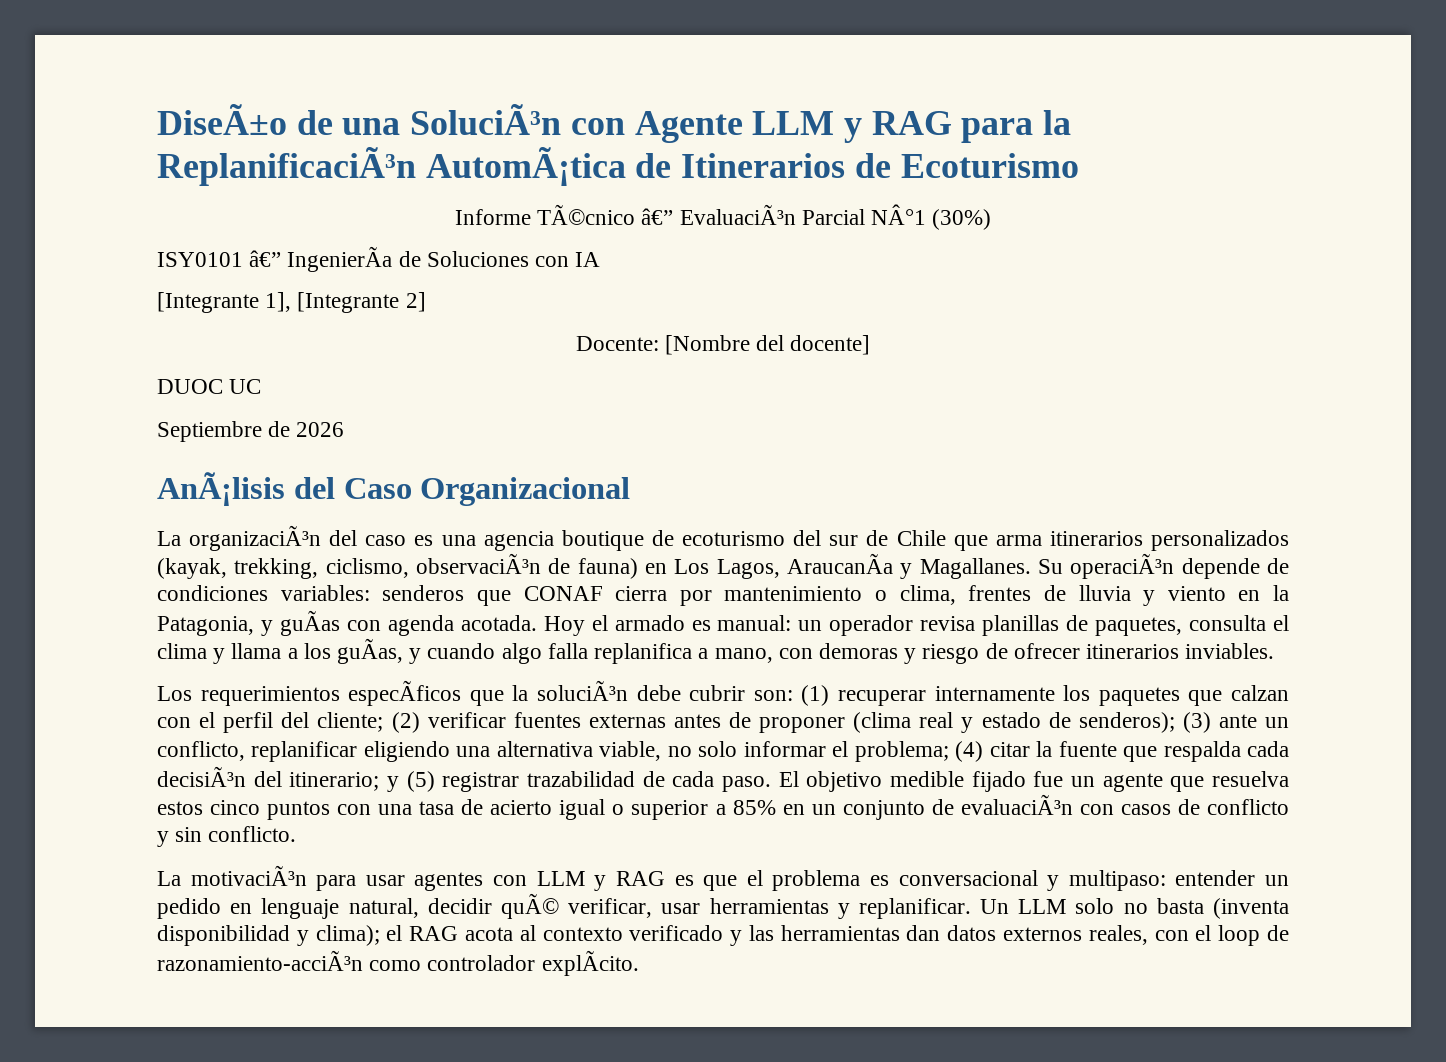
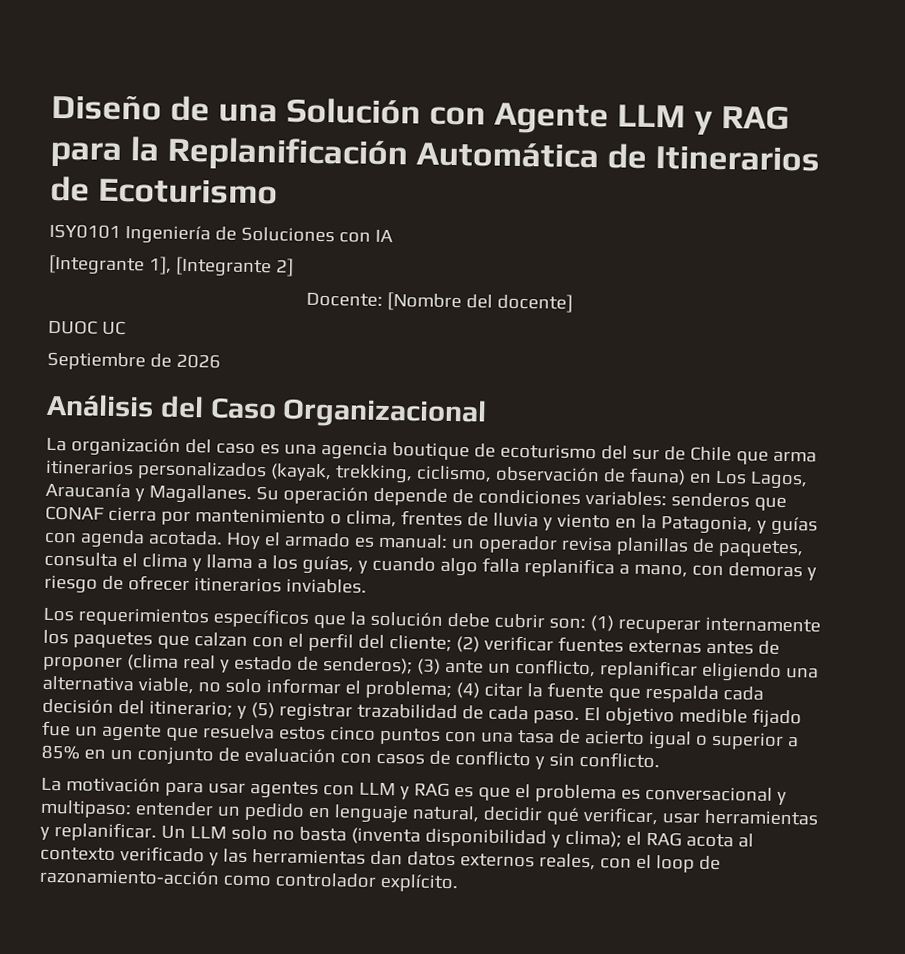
- DiseÃ±o de una SoluciÃ³n con Agente LLM y RAG para la ReplanificaciÃ³n AutomÃ¡tica de Itinerarios de Ecoturismo
+ Diseño de una Solución con Agente LLM y RAG para la Replanificación Automática de Itinerarios de Ecoturismo
- Informe TÃ©cnico â€” EvaluaciÃ³n Parcial NÂ°1 (30%)
- ISY0101 â€” IngenierÃa de Soluciones con IA
+ ISY0101 Ingeniería de Soluciones con IA
- AnÃ¡lisis del Caso Organizacional
+ Análisis del Caso Organizacional
- La organizaciÃ³n del caso es una agencia boutique de ecoturismo del sur de Chile que arma itinerarios personalizados (kayak, trekking, ciclismo, observaciÃ³n de fauna) en Los Lagos, AraucanÃa y Magallanes.
+ La organización del caso es una agencia boutique de ecoturismo del sur de Chile que arma itinerarios personalizados (kayak, trekking, ciclismo, observación de fauna) en Los Lagos, Araucanía y Magallanes.
- Su operaciÃ³n depende de condiciones variables: senderos que CONAF cierra por mantenimiento o clima, frentes de lluvia y viento en la Patagonia, y guÃas con agenda acotada.
+ Su operación depende de condiciones variables: senderos que CONAF cierra por mantenimiento o clima, frentes de lluvia y viento en la Patagonia, y guías con agenda acotada.
- Hoy el armado es manual: un operador revisa planillas de paquetes, consulta el clima y llama a los guÃas, y cuando algo falla replanifica a mano, con demoras y riesgo de ofrecer itinerarios inviables.
+ Hoy el armado es manual: un operador revisa planillas de paquetes, consulta el clima y llama a los guías, y cuando algo falla replanifica a mano, con demoras y riesgo de ofrecer itinerarios inviables.
- Los requerimientos especÃficos que la soluciÃ³n debe cubrir son:
+ Los requerimientos específicos que la solución debe cubrir son:
- (4) citar la fuente que respalda cada decisiÃ³n del itinerario;
+ (4) citar la fuente que respalda cada decisión del itinerario;
- El objetivo medible fijado fue un agente que resuelva estos cinco puntos con una tasa de acierto igual o superior a 85% en un conjunto de evaluaciÃ³n con casos de conflicto y sin conflicto.
+ El objetivo medible fijado fue un agente que resuelva estos cinco puntos con una tasa de acierto igual o superior a 85% en un conjunto de evaluación con casos de conflicto y sin conflicto.
- La motivaciÃ³n para usar agentes con LLM y RAG es que el problema es conversacional y multipaso: entender un pedido en lenguaje natural, decidir quÃ© verificar, usar herramientas y replanificar.
+ La motivación para usar agentes con LLM y RAG es que el problema es conversacional y multipaso: entender un pedido en lenguaje natural, decidir qué verificar, usar herramientas y replanificar.
- Un LLM solo no basta (inventa disponibilidad y clima); el RAG acota al contexto verificado y las herramientas dan datos externos reales, con el loop de razonamiento-acciÃ³n como controlador explÃcito.
+ Un LLM solo no basta (inventa disponibilidad y clima); el RAG acota al contexto verificado y las herramientas dan datos externos reales, con el loop de razonamiento-acción como controlador explícito.

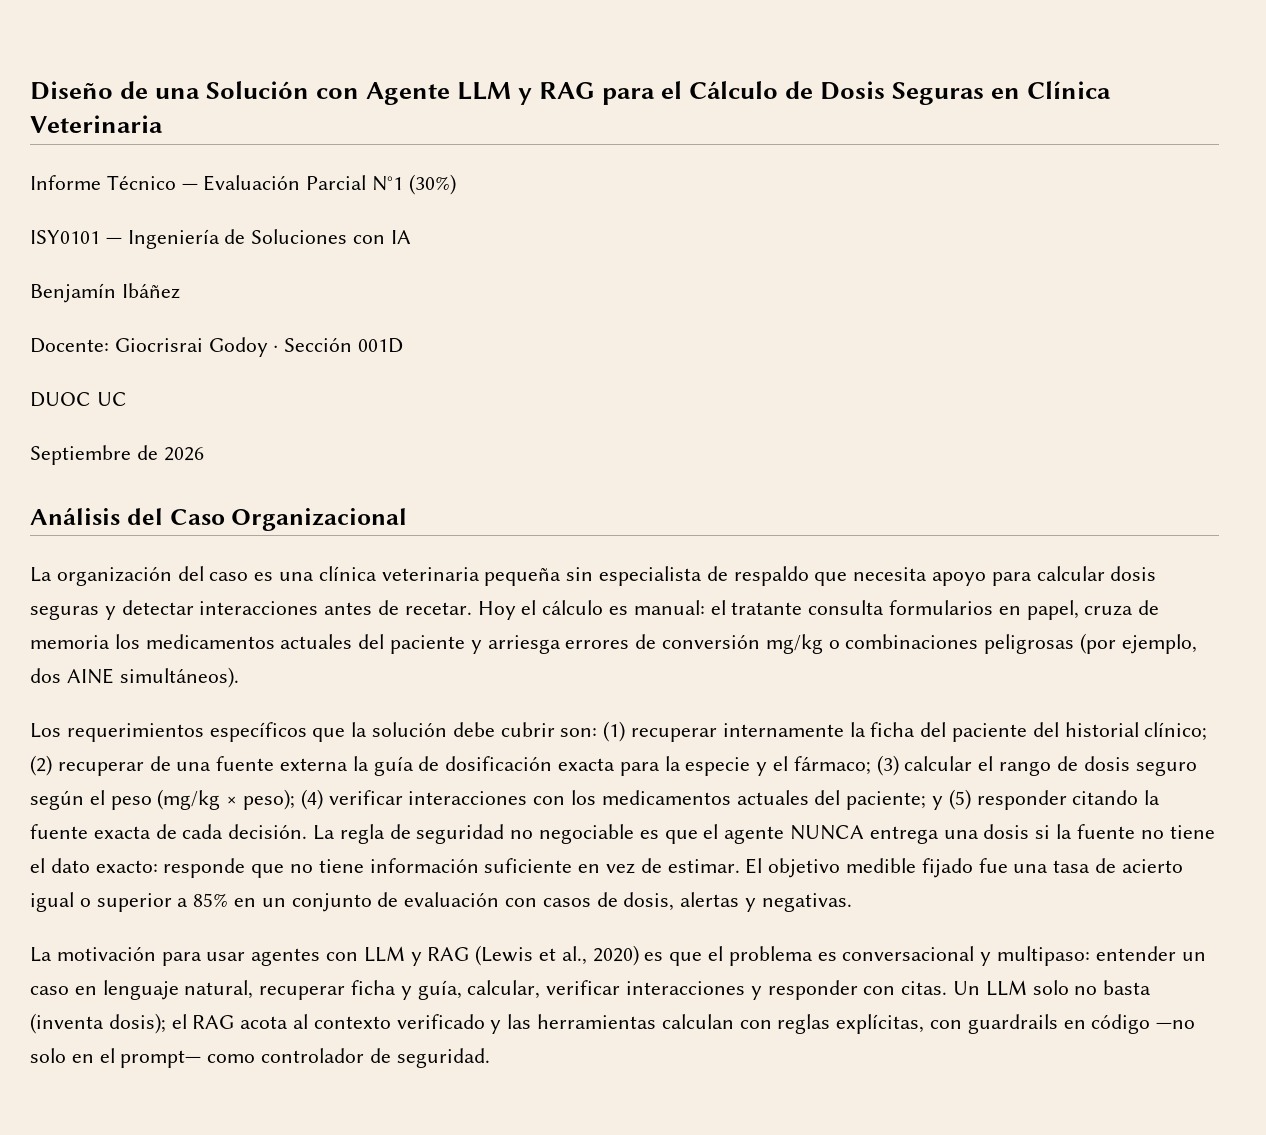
- Diseño de una Solución con Agente LLM y RAG para la Replanificación Automática de Itinerarios de Ecoturismo
+ Diseño de una Solución con Agente LLM y RAG para el Cálculo de Dosis Seguras en Clínica Veterinaria
+ Informe Técnico — Evaluación Parcial N°1 (30%)
- ISY0101 Ingeniería de Soluciones con IA
+ ISY0101 — Ingeniería de Soluciones con IA
- [Integrante 1], [Integrante 2]
- Docente: [Nombre del docente]
+ Benjamín Ibáñez
+ Docente: Giocrisrai Godoy · Sección 001D
- La organización del caso es una agencia boutique de ecoturismo del sur de Chile que arma itinerarios personalizados (kayak, trekking, ciclismo, observación de fauna) en Los Lagos, Araucanía y Magallanes. Su operación depende de condiciones variables: senderos que CONAF cierra por mantenimiento o clima, frentes de lluvia y viento en la Patagonia, y guías con agenda acotada.
+ La organización del caso es una clínica veterinaria pequeña sin especialista de respaldo que necesita apoyo para calcular dosis seguras y detectar interacciones antes de recetar.
- Hoy el armado es manual: un operador revisa planillas de paquetes, consulta el clima y llama a los guías, y cuando algo falla replanifica a mano, con demoras y riesgo de ofrecer itinerarios inviables.
+ Hoy el cálculo es manual: el tratante consulta formularios en papel, cruza de memoria los medicamentos actuales del paciente y arriesga errores de conversión mg/kg o combinaciones peligrosas (por ejemplo, dos AINE simultáneos).
- Los requerimientos específicos que la solución debe cubrir son: (1) recuperar internamente los paquetes que calzan con el perfil del cliente; (2) verificar fuentes externas antes de proponer (clima real y estado de senderos); (3) ante un conflicto, replanificar eligiendo una alternativa viable, no solo informar el problema; (4) citar la fuente que respalda cada decisión del itinerario; y (5) registrar trazabilidad de cada paso.
+ Los requerimientos específicos que la solución debe cubrir son: (1) recuperar internamente la ficha del paciente del historial clínico; (2) recuperar de una fuente externa la guía de dosificación exacta para la especie y el fármaco; (3) calcular el rango de dosis seguro según el peso (mg/kg × peso); (4) verificar interacciones con los medicamentos actuales del paciente; y (5) responder citando la fuente exacta de cada decisión. La regla de seguridad no negociable es que el agente NUNCA entrega una dosis si la fuente no tiene el dato exacto: responde que no tiene información suficiente en vez de estimar.
- El objetivo medible fijado fue un agente que resuelva estos cinco puntos con una tasa de acierto igual o superior a 85% en un conjunto de evaluación con casos de conflicto y sin conflicto.
+ El objetivo medible fijado fue una tasa de acierto igual o superior a 85% en un conjunto de evaluación con casos de dosis, alertas y negativas.
- La motivación para usar agentes con LLM y RAG es que el problema es conversacional y multipaso: entender un pedido en lenguaje natural, decidir qué verificar, usar herramientas y replanificar.
+ La motivación para usar agentes con LLM y RAG (Lewis et al., 2020) es que el problema es conversacional y multipaso: entender un caso en lenguaje natural, recuperar ficha y guía, calcular, verificar interacciones y responder con citas.
- Un LLM solo no basta (inventa disponibilidad y clima); el RAG acota al contexto verificado y las herramientas dan datos externos reales, con el loop de razonamiento-acción como controlador explícito.
+ Un LLM solo no basta (inventa dosis); el RAG acota al contexto verificado y las herramientas calculan con reglas explícitas, con guardrails en código —no solo en el prompt— como controlador de seguridad.

